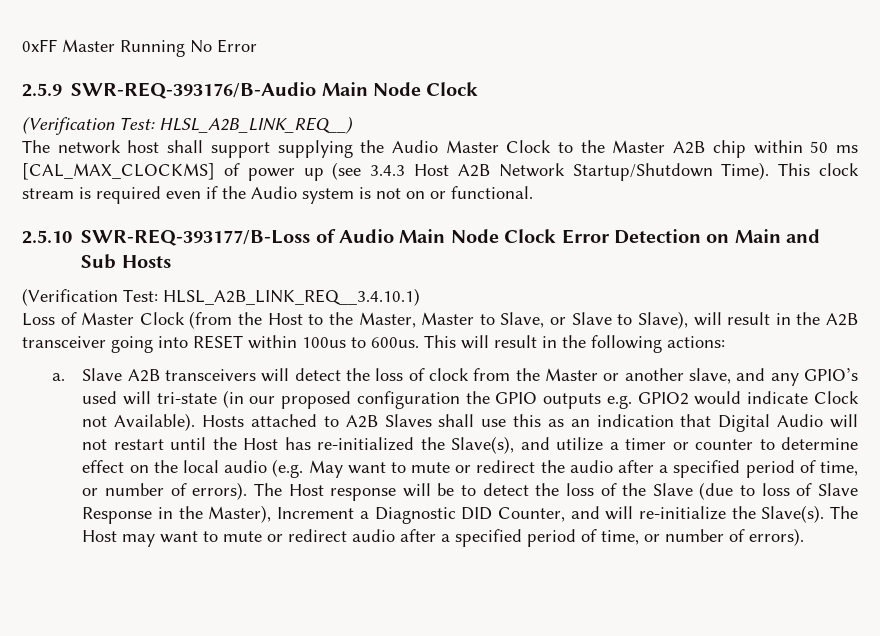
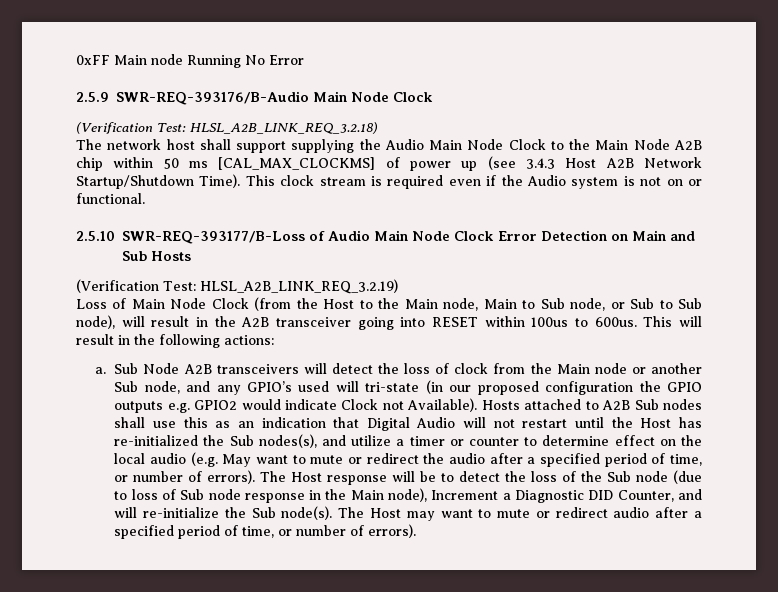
- 0xFF Master Running No Error
+ 0xFF Main node Running No Error
- (Verification Test: HLSL_A2B_LINK_REQ__)
+ (Verification Test: HLSL_A2B_LINK_REQ_3.2.18)
- The network host shall support supplying the Audio Master Clock to the Master A2B chip within 50 ms [CAL_MAX_CLOCKMS] of power up (see 3.4.3 Host A2B Network Startup/Shutdown Time).
+ The network host shall support supplying the Audio Main Node Clock to the Main Node A2B chip within 50 ms [CAL_MAX_CLOCKMS] of power up (see 3.4.3 Host A2B Network Startup/Shutdown Time).
- (Verification Test: HLSL_A2B_LINK_REQ__3.4.10.1)
+ (Verification Test: HLSL_A2B_LINK_REQ_3.2.19)
- Loss of Master Clock (from the Host to the Master, Master to Slave, or Slave to Slave), will result in the A2B transceiver going into RESET within 100us to 600us.
+ Loss of Main Node Clock (from the Host to the Main node, Main to Sub node, or Sub to Sub node), will result in the A2B transceiver going into RESET within 100us to 600us.
- Slave A2B transceivers will detect the loss of clock from the Master or another slave, and any GPIO’s used will tri-state (in our proposed configuration the GPIO outputs e.g. GPIO2 would indicate Clock not Available).
+ Sub Node A2B transceivers will detect the loss of clock from the Main node or another Sub node, and any GPIO’s used will tri-state (in our proposed configuration the GPIO outputs e.g. GPIO2 would indicate Clock not Available).
- Hosts attached to A2B Slaves shall use this as an indication that Digital Audio will not restart until the Host has re-initialized the Slave(s), and utilize a timer or counter to determine effect on the local audio (e.g. May want to mute or redirect the audio after a specified period of time, or number of errors).
+ Hosts attached to A2B Sub nodes shall use this as an indication that Digital Audio will not restart until the Host has re-initialized the Sub nodes(s), and utilize a timer or counter to determine effect on the local audio (e.g. May want to mute or redirect the audio after a specified period of time, or number of errors).
- The Host response will be to detect the loss of the Slave (due to loss of Slave Response in the Master), Increment a Diagnostic DID Counter, and will re-initialize the Slave(s).
+ The Host response will be to detect the loss of the Sub node (due to loss of Sub node response in the Main node), Increment a Diagnostic DID Counter, and will re-initialize the Sub node(s).

